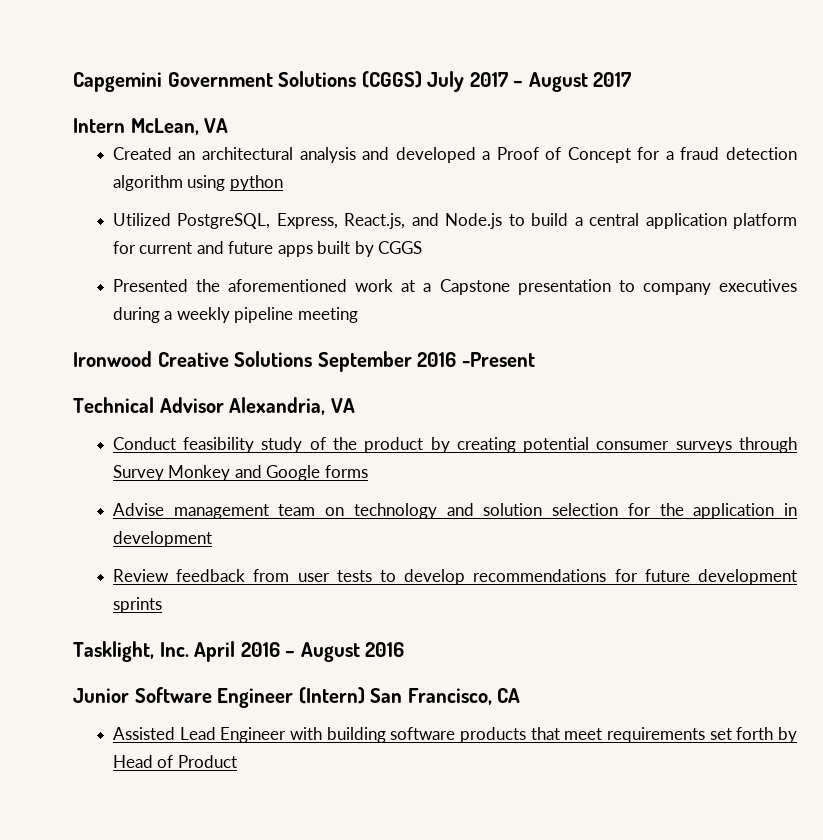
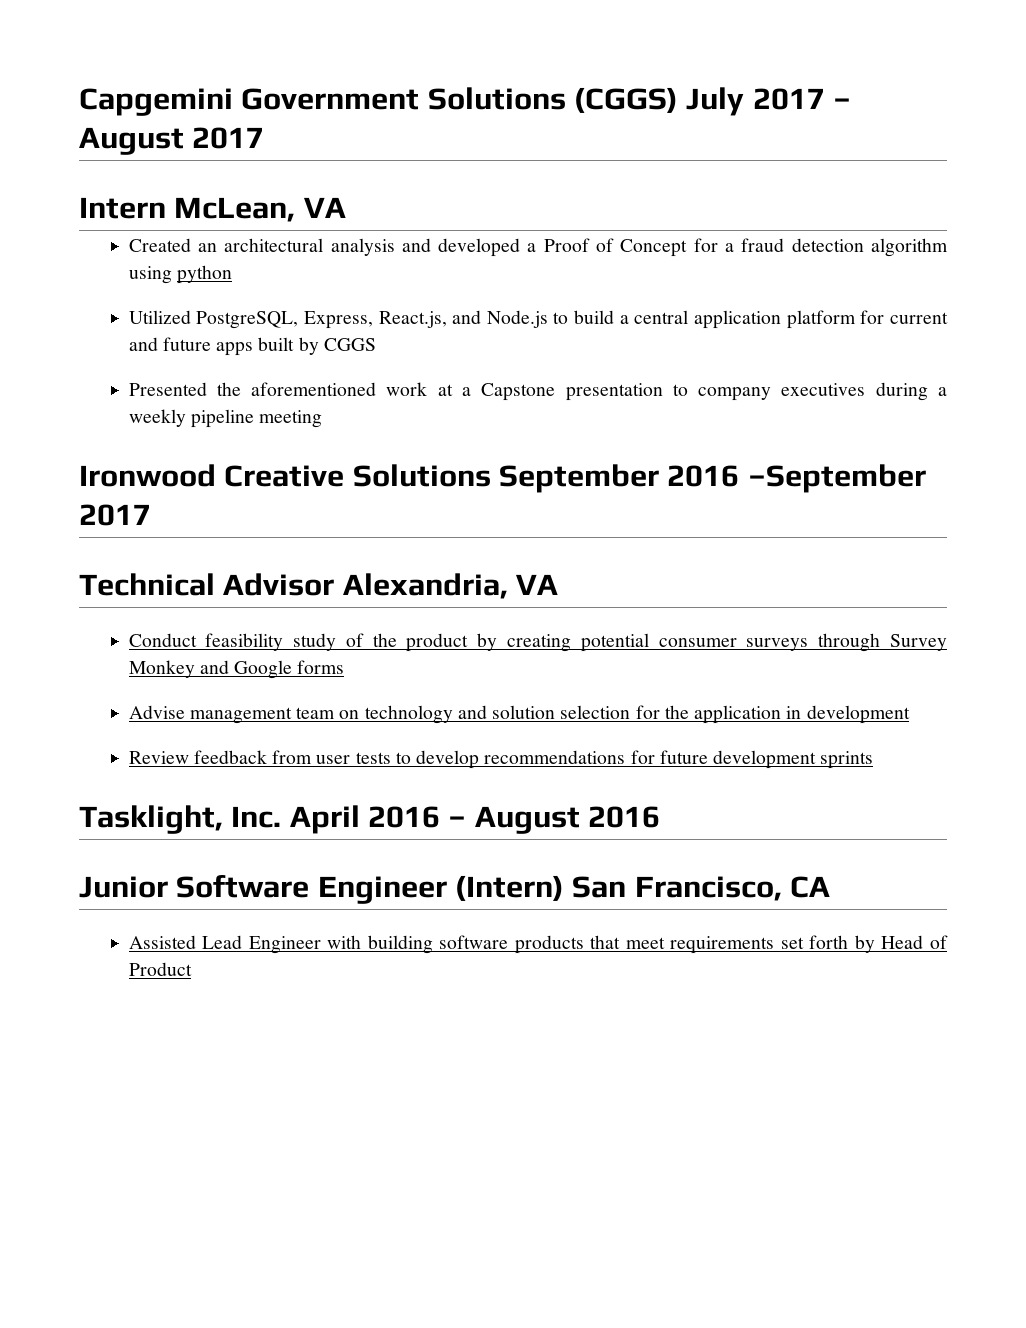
- Ironwood Creative Solutions September 2016 -Present
+ Ironwood Creative Solutions September 2016 –September 2017

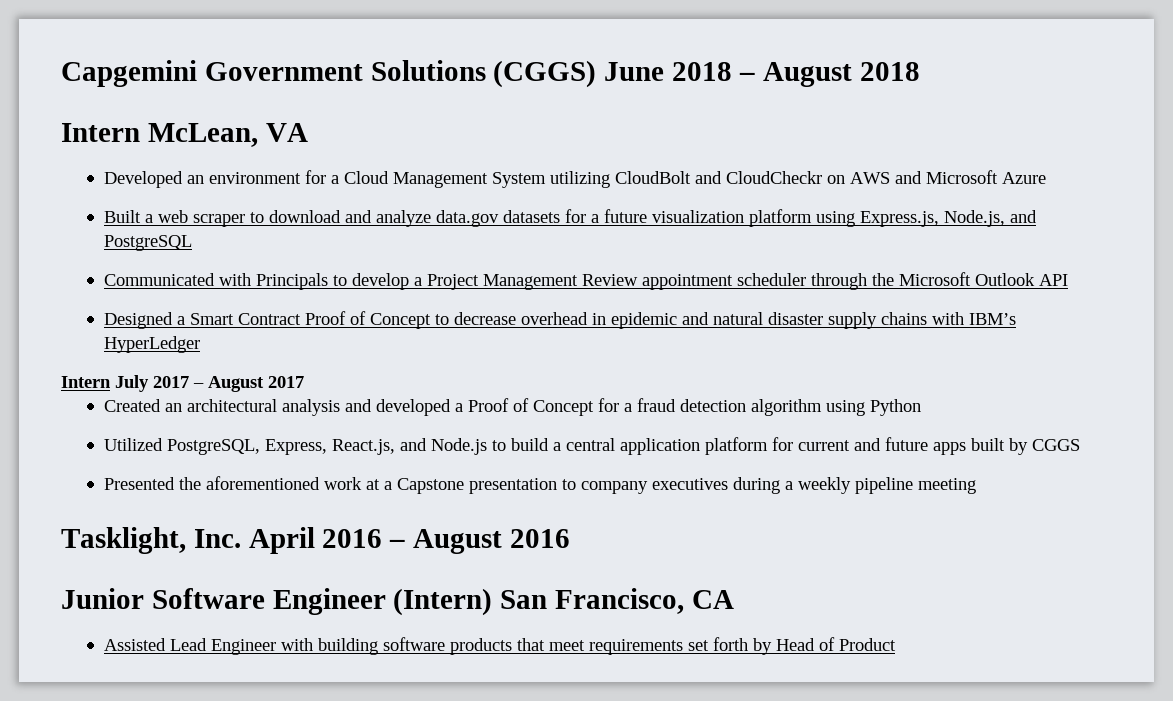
- Capgemini Government Solutions (CGGS) July 2017 – August 2017
+ Capgemini Government Solutions (CGGS) June 2018 – August 2018
+ Intern McLean, VA
+ Developed an environment for a Cloud Management System utilizing CloudBolt and CloudCheckr on AWS and Microsoft Azure
+ Built a web scraper to download and analyze data.gov datasets for a future visualization platform using Express.js, Node.js, and PostgreSQL
+ Communicated with Principals to develop a Project Management Review appointment scheduler through the Microsoft Outlook API
+ Designed a Smart Contract Proof of Concept to decrease overhead in epidemic and natural disaster supply chains with IBM’s HyperLedger
+ Intern July 2017 – August 2017
- Intern McLean, VA
- Created an architectural analysis and developed a Proof of Concept for a fraud detection algorithm using python
+ Created an architectural analysis and developed a Proof of Concept for a fraud detection algorithm using Python
- Ironwood Creative Solutions September 2016 –September 2017
- Technical Advisor Alexandria, VA
- Conduct feasibility study of the product by creating potential consumer surveys through Survey Monkey and Google forms
- Advise management team on technology and solution selection for the application in development
- Review feedback from user tests to develop recommendations for future development sprints

